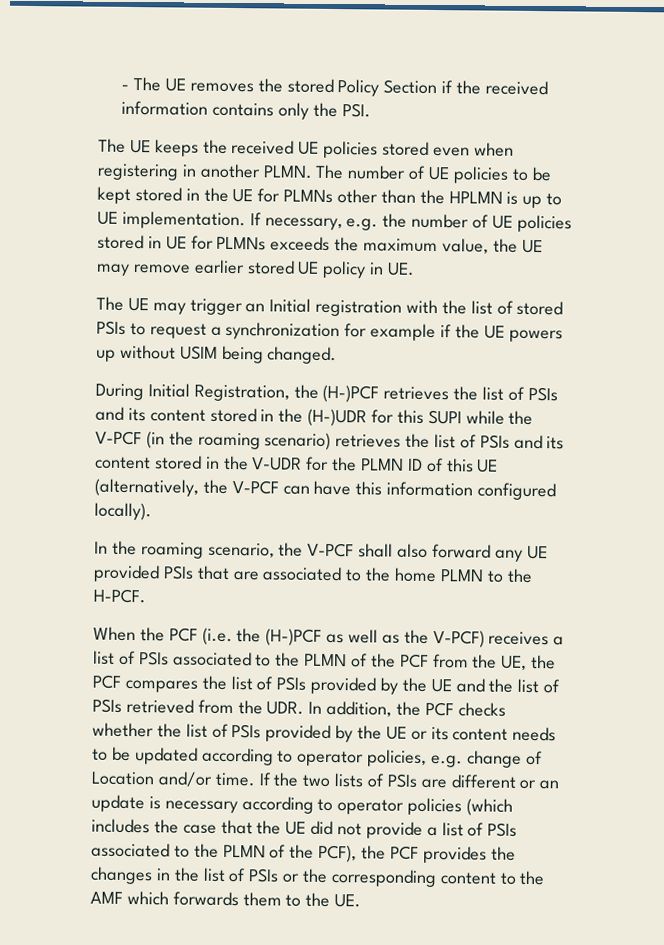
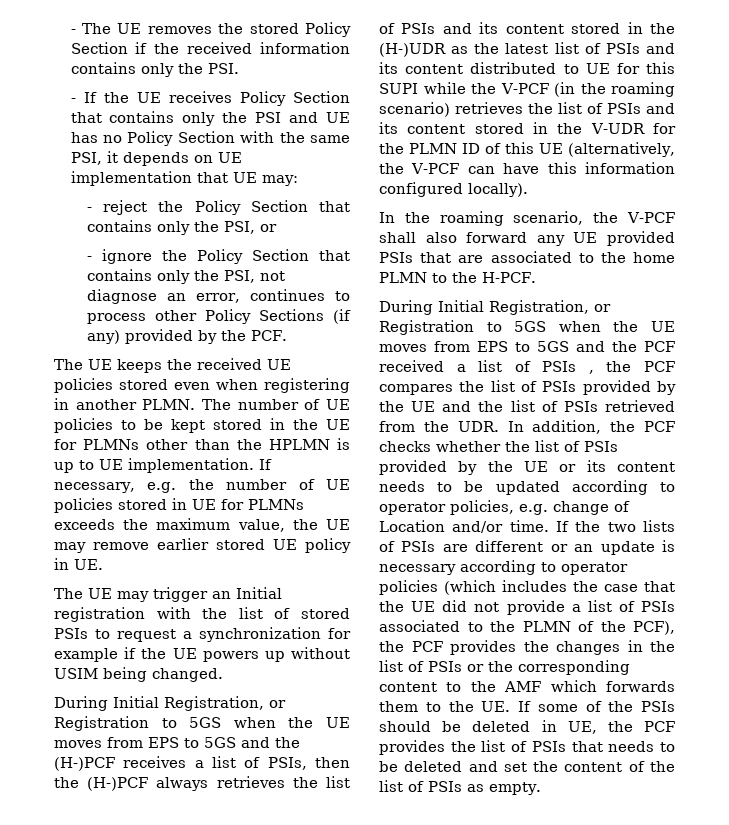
+ - If the UE receives Policy Section that contains only the PSI and UE has no Policy Section with the same PSI, it depends on UE implementation that UE may:
+ - reject the Policy Section that contains only the PSI, or
+ - ignore the Policy Section that contains only the PSI, not diagnose an error, continues to process other Policy Sections (if any) provided by the PCF.
- During Initial Registration, the (H-)PCF retrieves the list of PSIs and its content stored in the (H-)UDR for this SUPI while the V-PCF (in the roaming scenario) retrieves the list of PSIs and its content stored in the V-UDR for the PLMN ID of this UE (alternatively, the V-PCF can have this information configured locally).
+ During Initial Registration, or Registration to 5GS when the UE moves from EPS to 5GS and the (H-)PCF receives a list of PSIs, then the (H-)PCF always retrieves the list of PSIs and its content stored in the (H-)UDR as the latest list of PSIs and its content distributed to UE for this SUPI while the V-PCF (in the roaming scenario) retrieves the list of PSIs and its content stored in the V-UDR for the PLMN ID of this UE (alternatively, the V-PCF can have this information configured locally).
- When the PCF (i.e. the (H-)PCF as well as the V-PCF) receives a list of PSIs associated to the PLMN of the PCF from the UE, the PCF compares the list of PSIs provided by the UE and the list of PSIs retrieved from the UDR. In addition, the PCF checks whether the list of PSIs provided by the UE or its content needs to be updated according to operator policies, e.g. change of Location and/or time.
+ During Initial Registration, or Registration to 5GS when the UE moves from EPS to 5GS and the PCF received a list of PSIs , the PCF compares the list of PSIs provided by the UE and the list of PSIs retrieved from the UDR. In addition, the PCF checks whether the list of PSIs provided by the UE or its content needs to be updated according to operator policies, e.g. change of Location and/or time.
- If the two lists of PSIs are different or an update is necessary according to operator policies (which includes the case that the UE did not provide a list of PSIs associated to the PLMN of the PCF), the PCF provides the changes in the list of PSIs or the corresponding content to the AMF which forwards them to the UE.
+ If the two lists of PSIs are different or an update is necessary according to operator policies (which includes the case that the UE did not provide a list of PSIs associated to the PLMN of the PCF), the PCF provides the changes in the list of PSIs or the corresponding content to the AMF which forwards them to the UE. If some of the PSIs should be deleted in UE, the PCF provides the list of PSIs that needs to be deleted and set the content of the list of PSIs as empty.

